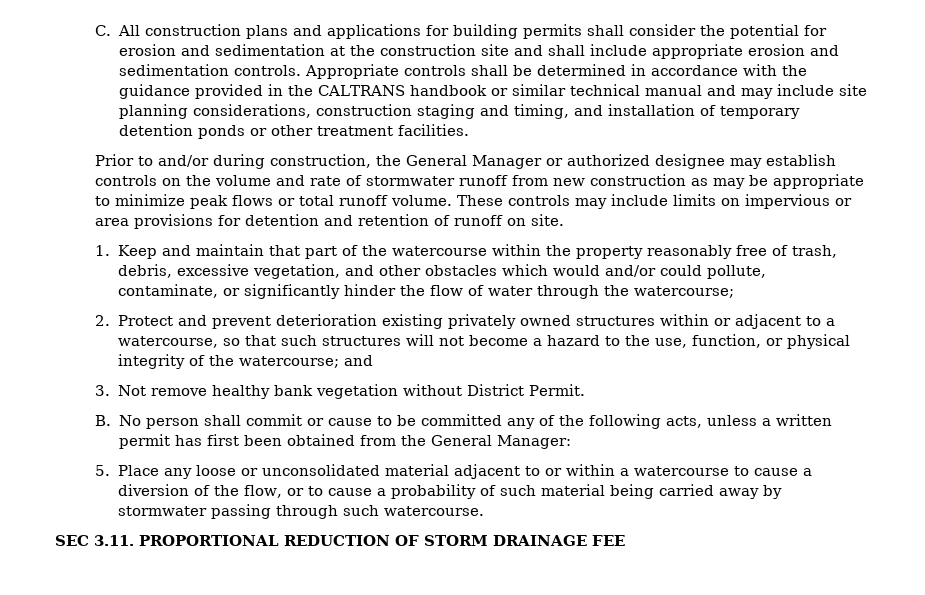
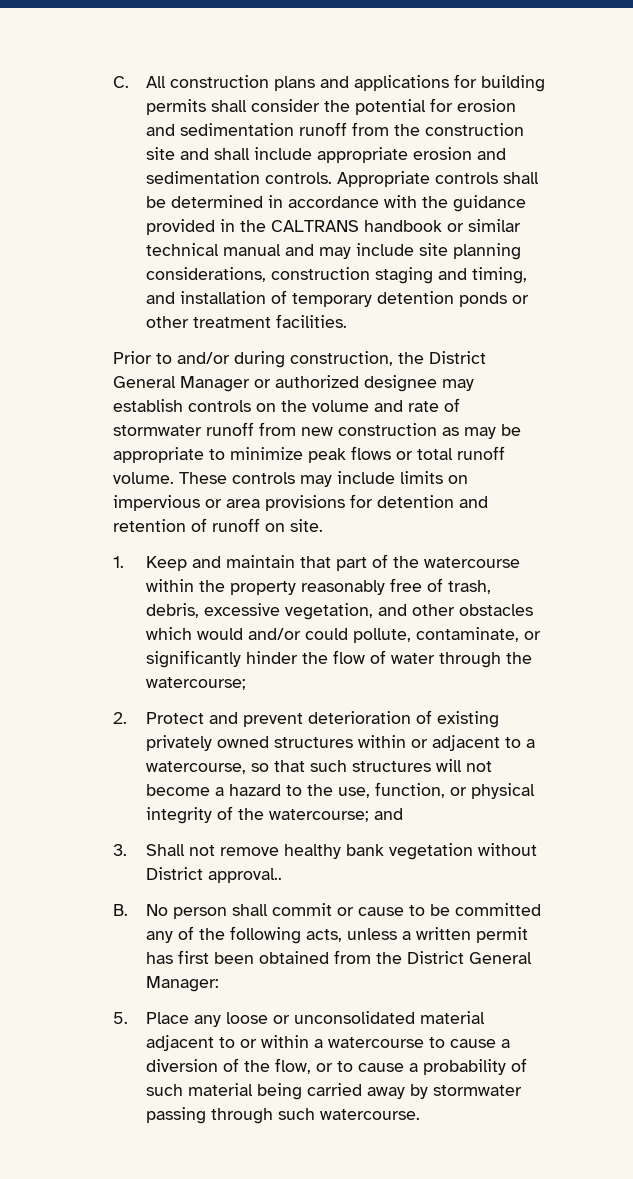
- C. All construction plans and applications for building permits shall consider the potential for erosion and sedimentation at the construction site and shall include appropriate erosion and sedimentation controls.
+ C. All construction plans and applications for building permits shall consider the potential for erosion and sedimentation runoff from the construction site and shall include appropriate erosion and sedimentation controls.
- Prior to and/or during construction, the General Manager or authorized designee may establish controls on the volume and rate of stormwater runoff from new construction as may be appropriate to minimize peak flows or total runoff volume.
+ Prior to and/or during construction, the District General Manager or authorized designee may establish controls on the volume and rate of stormwater runoff from new construction as may be appropriate to minimize peak flows or total runoff volume.
- 2. Protect and prevent deterioration existing privately owned structures within or adjacent to a watercourse, so that such structures will not become a hazard to the use, function, or physical integrity of the watercourse; and
+ 2. Protect and prevent deterioration of existing privately owned structures within or adjacent to a watercourse, so that such structures will not become a hazard to the use, function, or physical integrity of the watercourse; and
- 3. Not remove healthy bank vegetation without District Permit.
+ 3. Shall not remove healthy bank vegetation without District approval..
- B. No person shall commit or cause to be committed any of the following acts, unless a written permit has first been obtained from the General Manager:
+ B. No person shall commit or cause to be committed any of the following acts, unless a written permit has first been obtained from the District General Manager:
- SEC 3.11. PROPORTIONAL REDUCTION OF STORM DRAINAGE FEE

